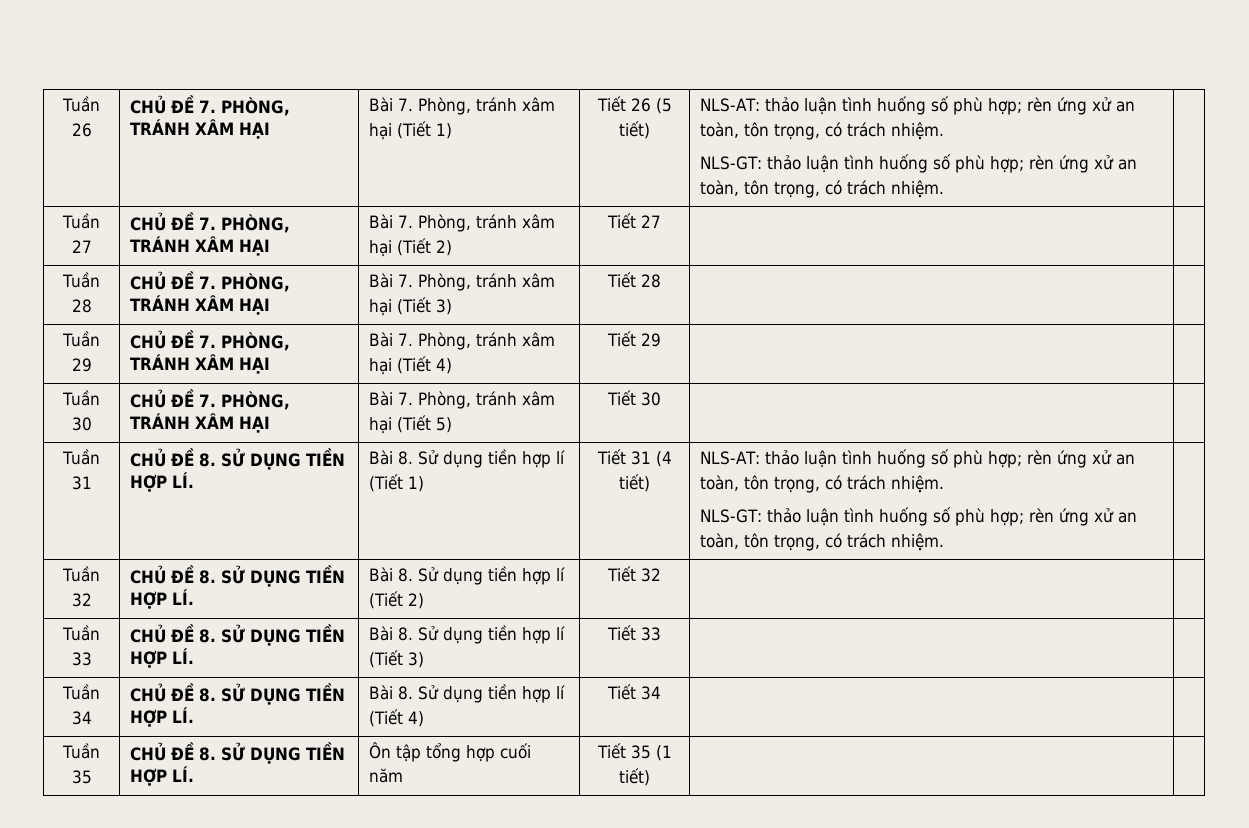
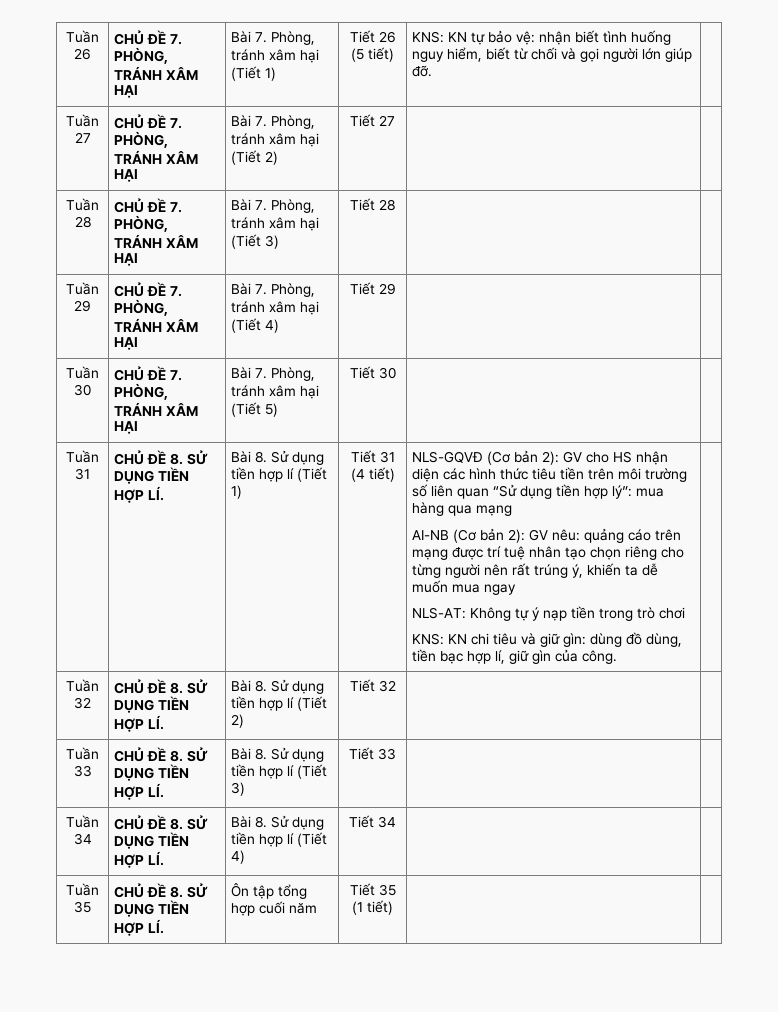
- Tiết 26 (5 tiết) | NLS-AT: thảo luận tình huống số phù hợp; rèn ứng xử an toàn, tôn trọng, có trách nhiệm.
- NLS-GT: thảo luận tình huống số phù hợp; rèn ứng xử an toàn, tôn trọng, có trách nhiệm.
+ Tiết 26 (5 tiết) | KNS: KN tự bảo vệ: nhận biết tình huống nguy hiểm, biết từ chối và gọi người lớn giúp đỡ.
- Tiết 31 (4 tiết) | NLS-AT: thảo luận tình huống số phù hợp; rèn ứng xử an toàn, tôn trọng, có trách nhiệm.
- NLS-GT: thảo luận tình huống số phù hợp; rèn ứng xử an toàn, tôn trọng, có trách nhiệm.
+ Tiết 31 (4 tiết) | NLS-GQVĐ (Cơ bản 2): GV cho HS nhận diện các hình thức tiêu tiền trên môi trường số liên quan “Sử dụng tiền hợp lý”: mua hàng qua mạng
+ AI-NB (Cơ bản 2): GV nêu: quảng cáo trên mạng được trí tuệ nhân tạo chọn riêng cho từng người nên rất trúng ý, khiến ta dễ muốn mua ngay
+ NLS-AT: Không tự ý nạp tiền trong trò chơi
+ KNS: KN chi tiêu và giữ gìn: dùng đồ dùng, tiền bạc hợp lí, giữ gìn của công.

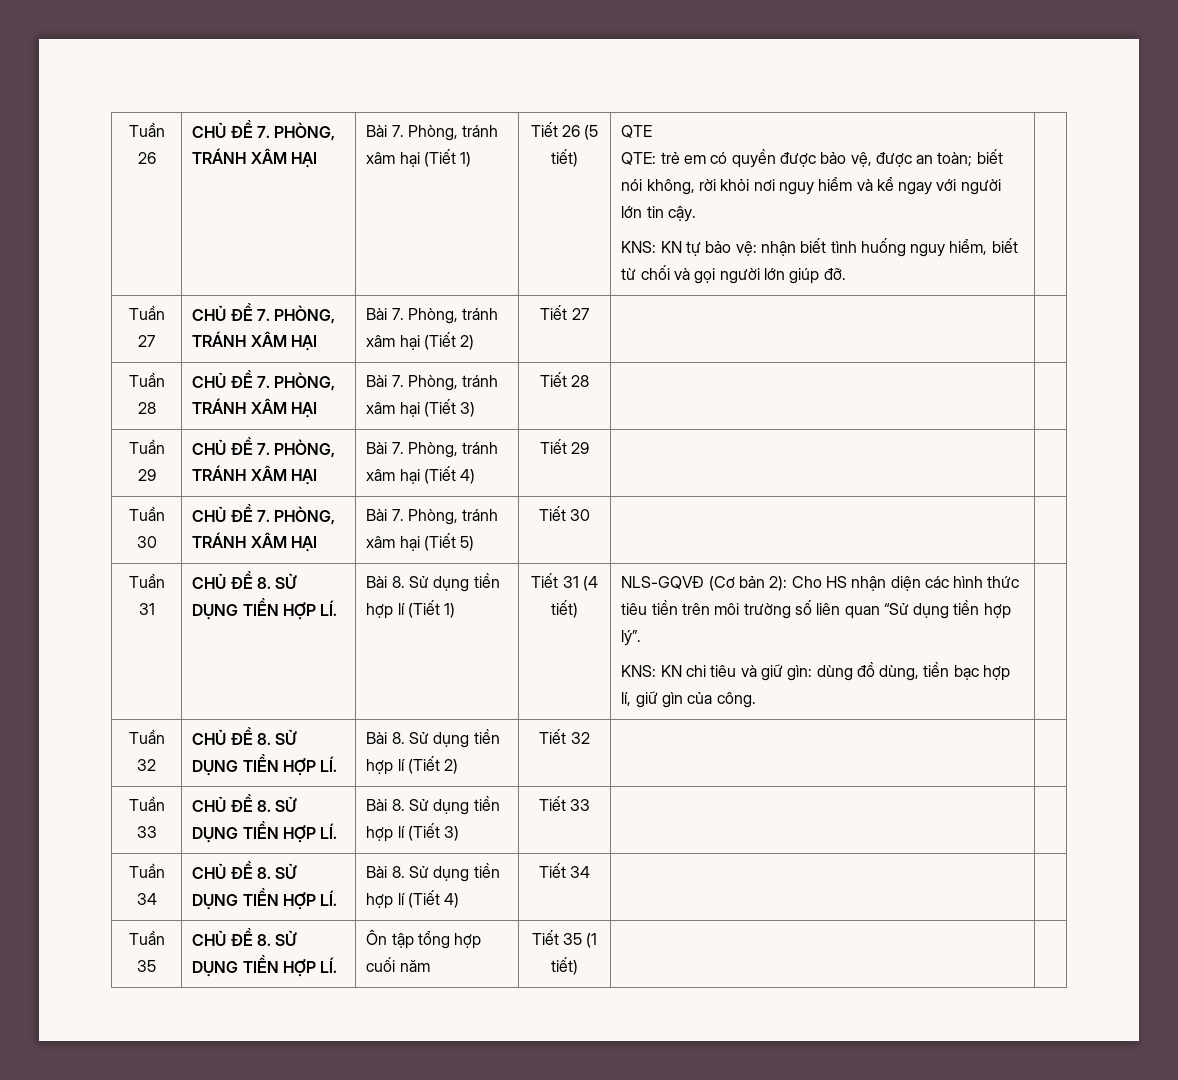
+ QTE
+ QTE: trẻ em có quyền được bảo vệ, được an toàn; biết nói không, rời khỏi nơi nguy hiểm và kể ngay với người lớn tin cậy.
- NLS-GQVĐ (Cơ bản 2): GV cho HS nhận diện các hình thức tiêu tiền trên môi trường số liên quan “Sử dụng tiền hợp lý”: mua hàng qua mạng
- AI-NB (Cơ bản 2): GV nêu: quảng cáo trên mạng được trí tuệ nhân tạo chọn riêng cho từng người nên rất trúng ý, khiến ta dễ muốn mua ngay
- NLS-AT: Không tự ý nạp tiền trong trò chơi
+ NLS-GQVĐ (Cơ bản 2): Cho HS nhận diện các hình thức tiêu tiền trên môi trường số liên quan “Sử dụng tiền hợp lý”.

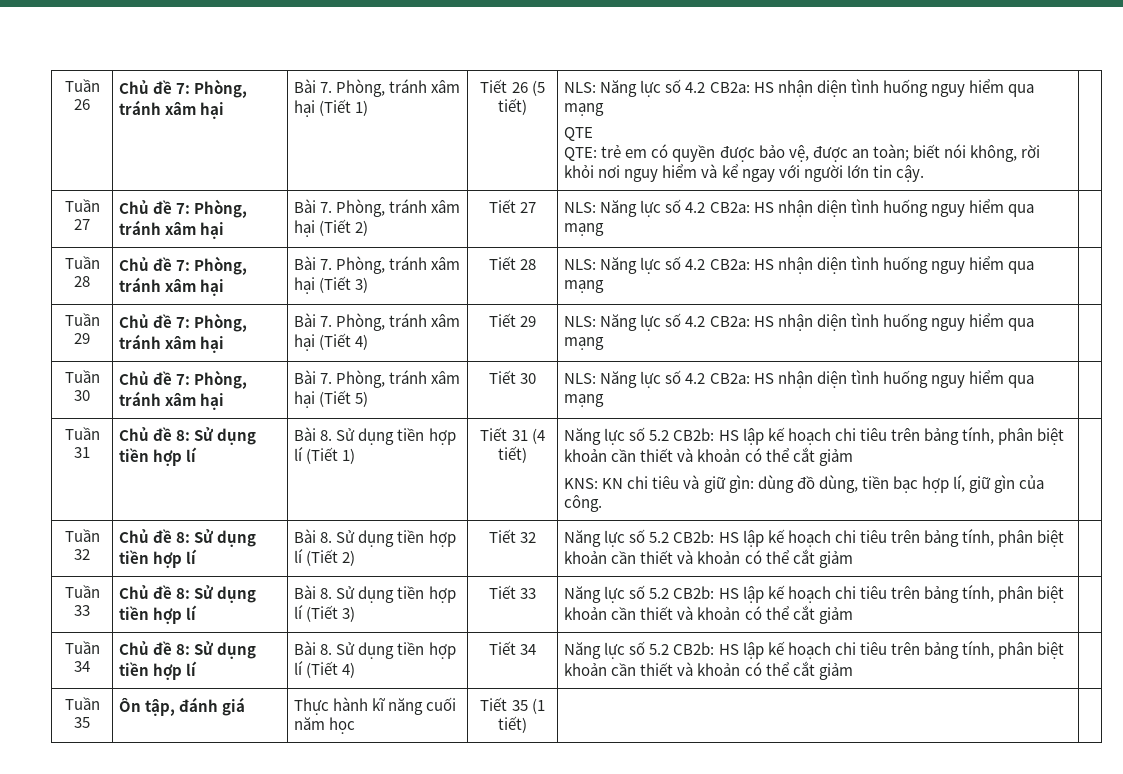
- Tuần 26 | CHỦ ĐỀ 7. PHÒNG, TRÁNH XÂM HẠI
+ Tuần 26 | Chủ đề 7: Phòng, tránh xâm hại
- Tiết 26 (5 tiết)
+ Tiết 26 (5 tiết) | NLS: Năng lực số 4.2 CB2a: HS nhận diện tình huống nguy hiểm qua mạng
- KNS: KN tự bảo vệ: nhận biết tình huống nguy hiểm, biết từ chối và gọi người lớn giúp đỡ. |
- Tuần 27 | CHỦ ĐỀ 7. PHÒNG, TRÁNH XÂM HẠI | Bài 7. Phòng, tránh xâm hại (Tiết 2) | Tiết 27 | |
- Tuần 28 | CHỦ ĐỀ 7. PHÒNG, TRÁNH XÂM HẠI | Bài 7. Phòng, tránh xâm hại (Tiết 3) | Tiết 28 | |
- Tuần 29 | CHỦ ĐỀ 7. PHÒNG, TRÁNH XÂM HẠI | Bài 7. Phòng, tránh xâm hại (Tiết 4) | Tiết 29 | |
- Tuần 30 | CHỦ ĐỀ 7. PHÒNG, TRÁNH XÂM HẠI | Bài 7. Phòng, tránh xâm hại (Tiết 5) | Tiết 30 | |
- Tuần 31 | CHỦ ĐỀ 8. SỬ DỤNG TIỀN HỢP LÍ.
+ Tuần 27 | Chủ đề 7: Phòng, tránh xâm hại | Bài 7. Phòng, tránh xâm hại (Tiết 2) | Tiết 27 | NLS: Năng lực số 4.2 CB2a: HS nhận diện tình huống nguy hiểm qua mạng |
+ Tuần 28 | Chủ đề 7: Phòng, tránh xâm hại | Bài 7. Phòng, tránh xâm hại (Tiết 3) | Tiết 28 | NLS: Năng lực số 4.2 CB2a: HS nhận diện tình huống nguy hiểm qua mạng |
+ Tuần 29 | Chủ đề 7: Phòng, tránh xâm hại | Bài 7. Phòng, tránh xâm hại (Tiết 4) | Tiết 29 | NLS: Năng lực số 4.2 CB2a: HS nhận diện tình huống nguy hiểm qua mạng |
+ Tuần 30 | Chủ đề 7: Phòng, tránh xâm hại | Bài 7. Phòng, tránh xâm hại (Tiết 5) | Tiết 30 | NLS: Năng lực số 4.2 CB2a: HS nhận diện tình huống nguy hiểm qua mạng |
+ Tuần 31 | Chủ đề 8: Sử dụng tiền hợp lí
- Tiết 31 (4 tiết) | NLS-GQVĐ (Cơ bản 2): Cho HS nhận diện các hình thức tiêu tiền trên môi trường số liên quan “Sử dụng tiền hợp lý”.
+ Tiết 31 (4 tiết) | Năng lực số 5.2 CB2b: HS lập kế hoạch chi tiêu trên bảng tính, phân biệt khoản cần thiết và khoản có thể cắt giảm
- Tuần 32 | CHỦ ĐỀ 8. SỬ DỤNG TIỀN HỢP LÍ.
+ Tuần 32 | Chủ đề 8: Sử dụng tiền hợp lí
- Tiết 32 | |
- Tuần 33 | CHỦ ĐỀ 8. SỬ DỤNG TIỀN HỢP LÍ. | Bài 8. Sử dụng tiền hợp lí (Tiết 3) | Tiết 33 | |
- Tuần 34 | CHỦ ĐỀ 8. SỬ DỤNG TIỀN HỢP LÍ. | Bài 8. Sử dụng tiền hợp lí (Tiết 4) | Tiết 34 | |
- Tuần 35 | CHỦ ĐỀ 8. SỬ DỤNG TIỀN HỢP LÍ. | Ôn tập tổng hợp cuối năm | Tiết 35 (1 tiết) | |
+ Tiết 32 | Năng lực số 5.2 CB2b: HS lập kế hoạch chi tiêu trên bảng tính, phân biệt khoản cần thiết và khoản có thể cắt giảm |
+ Tuần 33 | Chủ đề 8: Sử dụng tiền hợp lí | Bài 8. Sử dụng tiền hợp lí (Tiết 3) | Tiết 33 | Năng lực số 5.2 CB2b: HS lập kế hoạch chi tiêu trên bảng tính, phân biệt khoản cần thiết và khoản có thể cắt giảm |
+ Tuần 34 | Chủ đề 8: Sử dụng tiền hợp lí | Bài 8. Sử dụng tiền hợp lí (Tiết 4) | Tiết 34 | Năng lực số 5.2 CB2b: HS lập kế hoạch chi tiêu trên bảng tính, phân biệt khoản cần thiết và khoản có thể cắt giảm |
+ Tuần 35 | Ôn tập, đánh giá | Thực hành kĩ năng cuối năm học | Tiết 35 (1 tiết) | |

